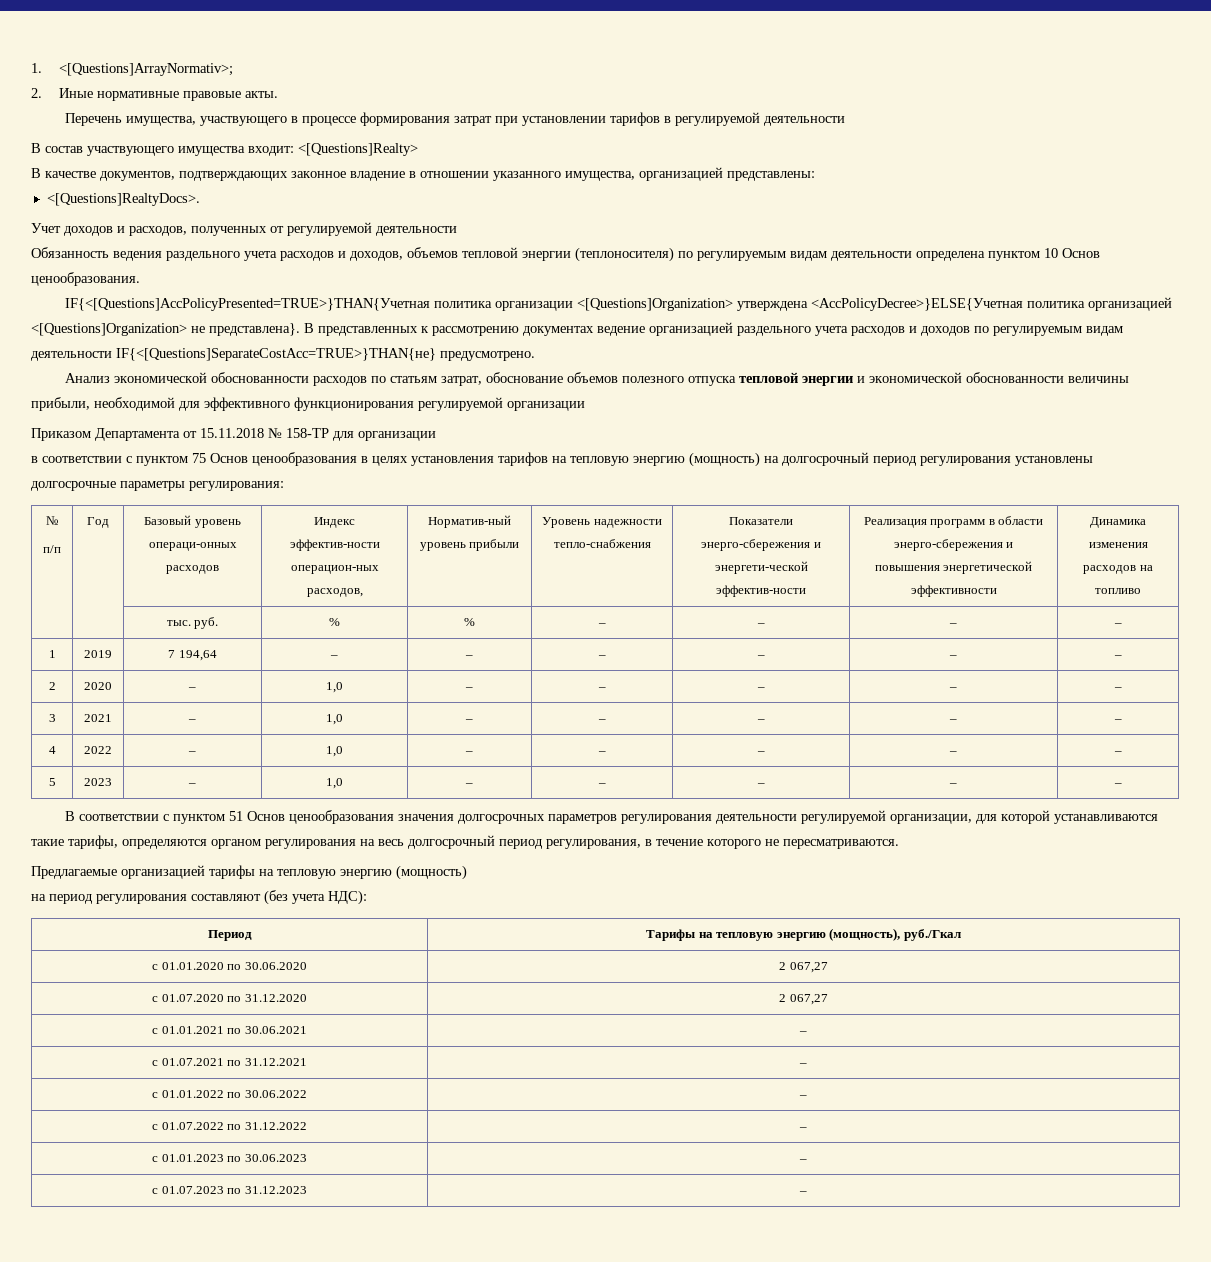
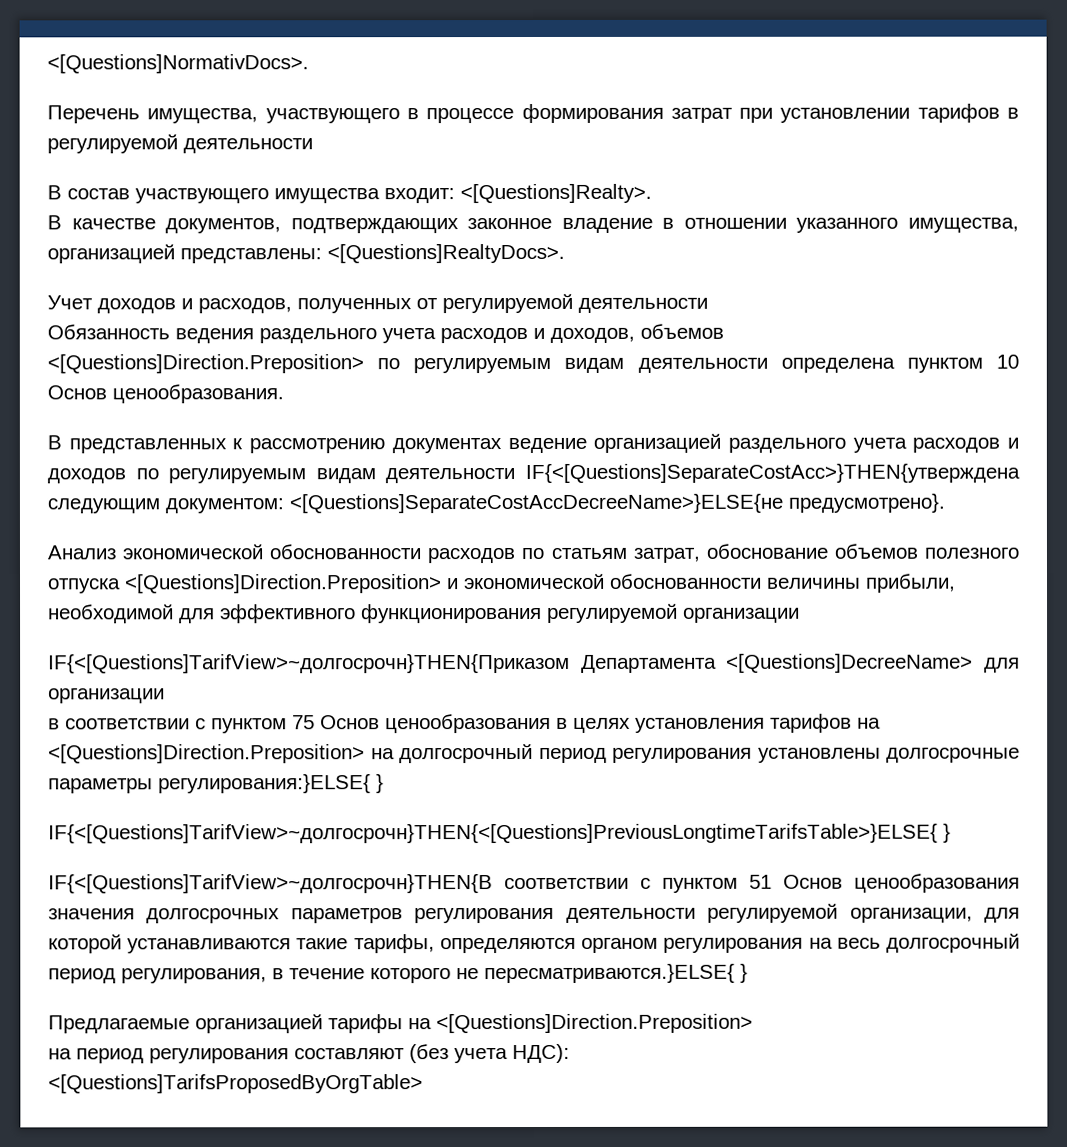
- 1. <[Questions]ArrayNormativ>;
- 2. Иные нормативные правовые акты.
+ <[Questions]NormativDocs>.
- В состав участвующего имущества входит: <[Questions]Realty>
+ В состав участвующего имущества входит: <[Questions]Realty>.
- В качестве документов, подтверждающих законное владение в отношении указанного имущества, организацией представлены:
- <[Questions]RealtyDocs>.
+ В качестве документов, подтверждающих законное владение в отношении указанного имущества, организацией представлены: <[Questions]RealtyDocs>.
- Обязанность ведения раздельного учета расходов и доходов, объемов тепловой энергии (теплоносителя) по регулируемым видам деятельности определена пунктом 10 Основ ценообразования.
+ Обязанность ведения раздельного учета расходов и доходов, объемов <[Questions]Direction.Preposition> по регулируемым видам деятельности определена пунктом 10 Основ ценообразования.
- IF{<[Questions]AccPolicyPresented=TRUE>}THAN{Учетная политика организации <[Questions]Organization> утверждена <AccPolicyDecree>}ELSE{Учетная политика организацией <[Questions]Organization> не представлена}. В представленных к рассмотрению документах ведение организацией раздельного учета расходов и доходов по регулируемым видам деятельности IF{<[Questions]SeparateCostAcc=TRUE>}THAN{не} предусмотрено.
+ В представленных к рассмотрению документах ведение организацией раздельного учета расходов и доходов по регулируемым видам деятельности IF{<[Questions]SeparateCostAcc>}THEN{утверждена следующим документом: <[Questions]SeparateCostAccDecreeName>}ELSE{не предусмотрено}.
- Анализ экономической обоснованности расходов по статьям затрат, обоснование объемов полезного отпуска тепловой энергии и экономической обоснованности величины прибыли, необходимой для эффективного функционирования регулируемой организации
+ Анализ экономической обоснованности расходов по статьям затрат, обоснование объемов полезного отпуска <[Questions]Direction.Preposition> и экономической обоснованности величины прибыли, необходимой для эффективного функционирования регулируемой организации
- Приказом Департамента от 15.11.2018 № 158-ТР для организации
+ IF{<[Questions]TarifView>~долгосрочн}THEN{Приказом Департамента <[Questions]DecreeName> для организации
- в соответствии с пунктом 75 Основ ценообразования в целях установления тарифов на тепловую энергию (мощность) на долгосрочный период регулирования установлены долгосрочные параметры регулирования:
- №
- п/п | Год | Базовый уровень операци-онных расходов | Индекс эффектив-ности операцион-ных расходов, | Норматив-ный уровень прибыли | Уровень надежности тепло-снабжения | Показатели энерго-сбережения и энергети-ческой эффектив-ности | Реализация программ в области энерго-сбережения и повышения энергетической эффективности | Динамика изменения расходов на топливо
- | | тыс. руб. | % | % | – | – | – | –
- 1 | 2019 | 7 194,64 | – | – | – | – | – | –
- 2 | 2020 | – | 1,0 | – | – | – | – | –
- 3 | 2021 | – | 1,0 | – | – | – | – | –
- 4 | 2022 | – | 1,0 | – | – | – | – | –
- 5 | 2023 | – | 1,0 | – | – | – | – | –
- В соответствии с пунктом 51 Основ ценообразования значения долгосрочных параметров регулирования деятельности регулируемой организации, для которой устанавливаются такие тарифы, определяются органом регулирования на весь долгосрочный период регулирования, в течение которого не пересматриваются.
+ в соответствии с пунктом 75 Основ ценообразования в целях установления тарифов на <[Questions]Direction.Preposition> на долгосрочный период регулирования установлены долгосрочные параметры регулирования:}ELSE{ }
+ IF{<[Questions]TarifView>~долгосрочн}THEN{<[Questions]PreviousLongtimeTarifsTable>}ELSE{ }
+ IF{<[Questions]TarifView>~долгосрочн}THEN{В соответствии с пунктом 51 Основ ценообразования значения долгосрочных параметров регулирования деятельности регулируемой организации, для которой устанавливаются такие тарифы, определяются органом регулирования на весь долгосрочный период регулирования, в течение которого не пересматриваются.}ELSE{ }
- Предлагаемые организацией тарифы на тепловую энергию (мощность)
+ Предлагаемые организацией тарифы на <[Questions]Direction.Preposition>
- Период | Тарифы на тепловую энергию (мощность), руб./Гкал
- с 01.01.2020 по 30.06.2020 | 2 067,27
- с 01.07.2020 по 31.12.2020 | 2 067,27
- с 01.01.2021 по 30.06.2021 | –
- с 01.07.2021 по 31.12.2021 | –
- с 01.01.2022 по 30.06.2022 | –
- с 01.07.2022 по 31.12.2022 | –
- с 01.01.2023 по 30.06.2023 | –
- с 01.07.2023 по 31.12.2023 | –
+ <[Questions]TarifsProposedByOrgTable>

